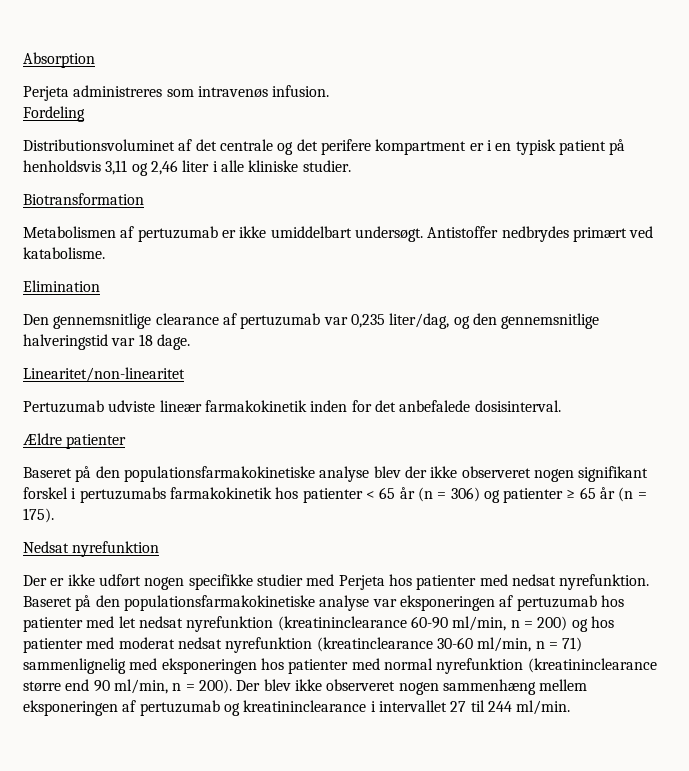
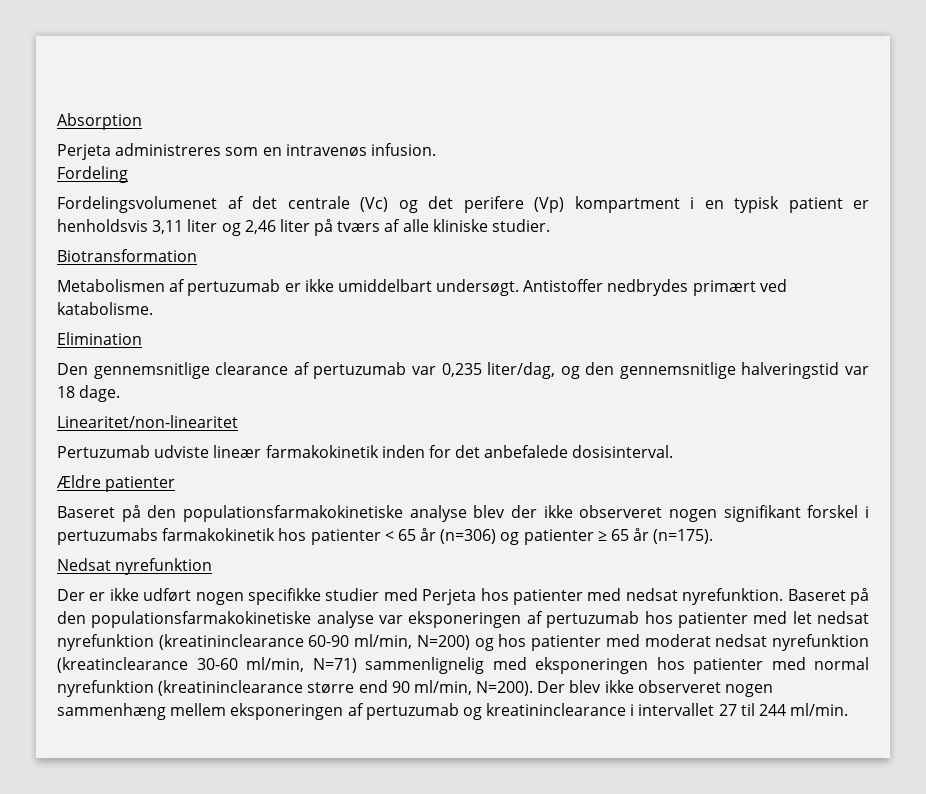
- Perjeta administreres som intravenøs infusion.
+ Perjeta administreres som en intravenøs infusion.
- Distributionsvoluminet af det centrale og det perifere kompartment er i en typisk patient på henholdsvis 3,11 og 2,46 liter i alle kliniske studier.
+ Fordelingsvolumenet af det centrale (Vc) og det perifere (Vp) kompartment i en typisk patient er henholdsvis 3,11 liter og 2,46 liter på tværs af alle kliniske studier.
- Baseret på den populationsfarmakokinetiske analyse blev der ikke observeret nogen signifikant forskel i pertuzumabs farmakokinetik hos patienter < 65 år (n = 306) og patienter ≥ 65 år (n = 175).
+ Baseret på den populationsfarmakokinetiske analyse blev der ikke observeret nogen signifikant forskel i pertuzumabs farmakokinetik hos patienter < 65 år (n=306) og patienter ≥ 65 år (n=175).
- Baseret på den populationsfarmakokinetiske analyse var eksponeringen af pertuzumab hos patienter med let nedsat nyrefunktion (kreatininclearance 60-90 ml/min, n = 200) og hos patienter med moderat nedsat nyrefunktion (kreatinclearance 30-60 ml/min, n = 71) sammenlignelig med eksponeringen hos patienter med normal nyrefunktion (kreatininclearance større end 90 ml/min, n = 200).
+ Baseret på den populationsfarmakokinetiske analyse var eksponeringen af pertuzumab hos patienter med let nedsat nyrefunktion (kreatininclearance 60-90 ml/min, N=200) og hos patienter med moderat nedsat nyrefunktion (kreatinclearance 30-60 ml/min, N=71) sammenlignelig med eksponeringen hos patienter med normal nyrefunktion (kreatininclearance større end 90 ml/min, N=200).

